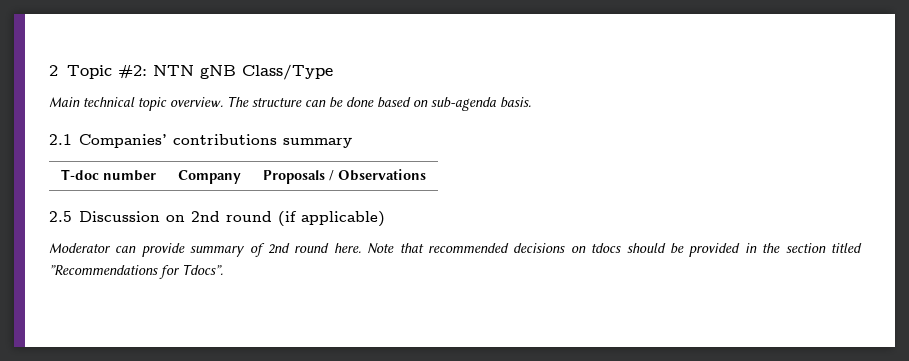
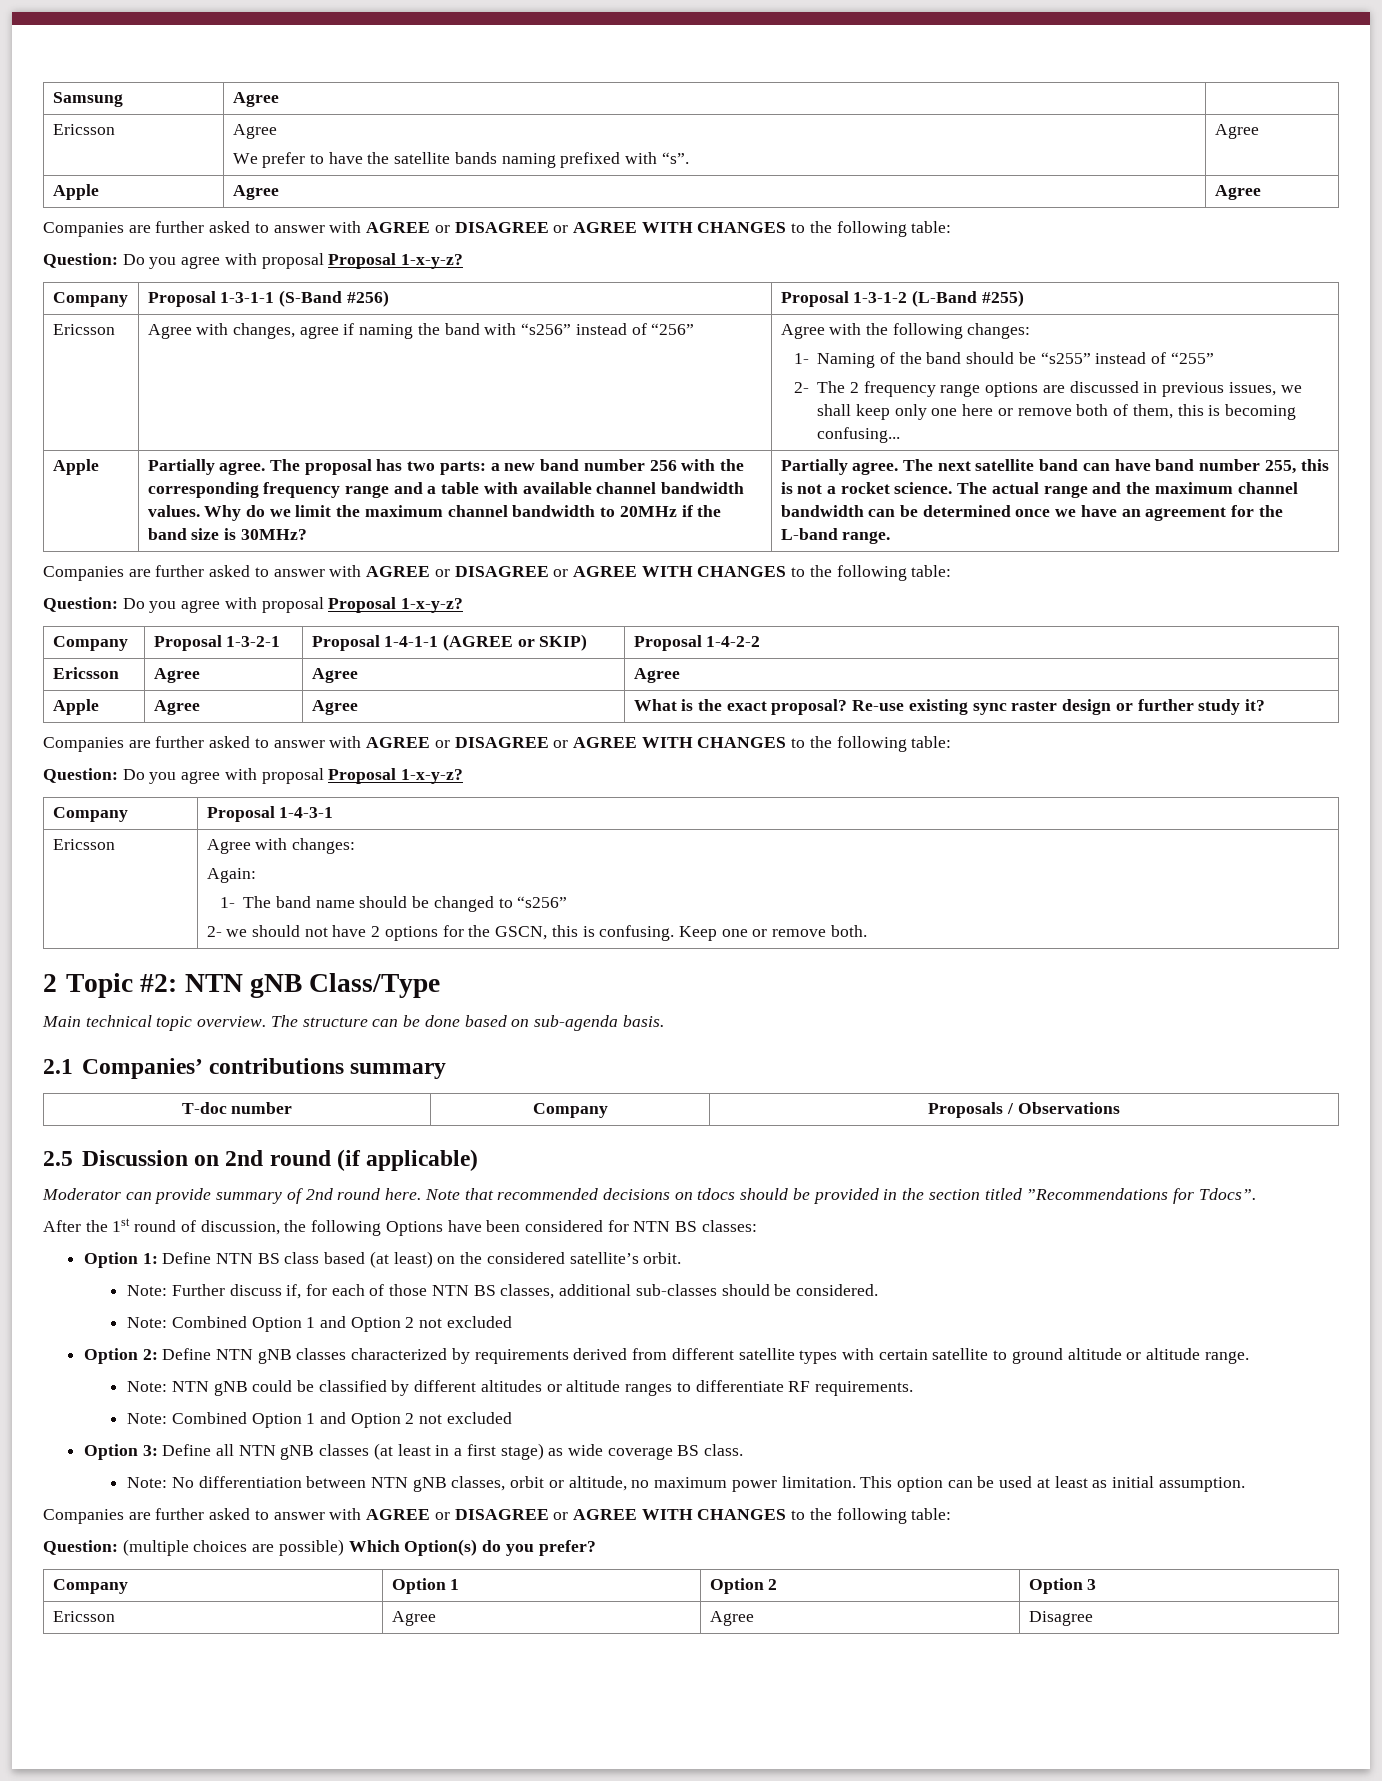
+ Samsung | Agree |
+ Ericsson | Agree
+ We prefer to have the satellite bands naming prefixed with “s”. | Agree
+ Apple | Agree | Agree
+ Companies are further asked to answer with AGREE or DISAGREE or AGREE WITH CHANGES to the following table:
+ Question: Do you agree with proposal Proposal 1-x-y-z?
+ Company | Proposal 1-3-1-1 (S-Band #256) | Proposal 1-3-1-2 (L-Band #255)
+ Ericsson | Agree with changes, agree if naming the band with “s256” instead of “256” | Agree with the following changes:
+ 1- Naming of the band should be “s255” instead of “255”
+ 2- The 2 frequency range options are discussed in previous issues, we shall keep only one here or remove both of them, this is becoming confusing...
+ Apple | Partially agree. The proposal has two parts: a new band number 256 with the corresponding frequency range and a table with available channel bandwidth values. Why do we limit the maximum channel bandwidth to 20MHz if the band size is 30MHz? | Partially agree. The next satellite band can have band number 255, this is not a rocket science. The actual range and the maximum channel bandwidth can be determined once we have an agreement for the L-band range.
+ Companies are further asked to answer with AGREE or DISAGREE or AGREE WITH CHANGES to the following table:
+ Question: Do you agree with proposal Proposal 1-x-y-z?
+ Company | Proposal 1-3-2-1 | Proposal 1-4-1-1 (AGREE or SKIP) | Proposal 1-4-2-2
+ Ericsson | Agree | Agree | Agree
+ Apple | Agree | Agree | What is the exact proposal? Re-use existing sync raster design or further study it?
+ Companies are further asked to answer with AGREE or DISAGREE or AGREE WITH CHANGES to the following table:
+ Question: Do you agree with proposal Proposal 1-x-y-z?
+ Company | Proposal 1-4-3-1
+ Ericsson | Agree with changes:
+ Again:
+ 1- The band name should be changed to “s256”
+ 2- we should not have 2 options for the GSCN, this is confusing. Keep one or remove both.
+ After the 1st round of discussion, the following Options have been considered for NTN BS classes:
+ Option 1: Define NTN BS class based (at least) on the considered satellite’s orbit.
+ Note: Further discuss if, for each of those NTN BS classes, additional sub-classes should be considered.
+ Note: Combined Option 1 and Option 2 not excluded
+ Option 2: Define NTN gNB classes characterized by requirements derived from different satellite types with certain satellite to ground altitude or altitude range.
+ Note: NTN gNB could be classified by different altitudes or altitude ranges to differentiate RF requirements.
+ Note: Combined Option 1 and Option 2 not excluded
+ Option 3: Define all NTN gNB classes (at least in a first stage) as wide coverage BS class.
+ Note: No differentiation between NTN gNB classes, orbit or altitude, no maximum power limitation. This option can be used at least as initial assumption.
+ Companies are further asked to answer with AGREE or DISAGREE or AGREE WITH CHANGES to the following table:
+ Question: (multiple choices are possible) Which Option(s) do you prefer?
+ Company | Option 1 | Option 2 | Option 3
+ Ericsson | Agree | Agree | Disagree

